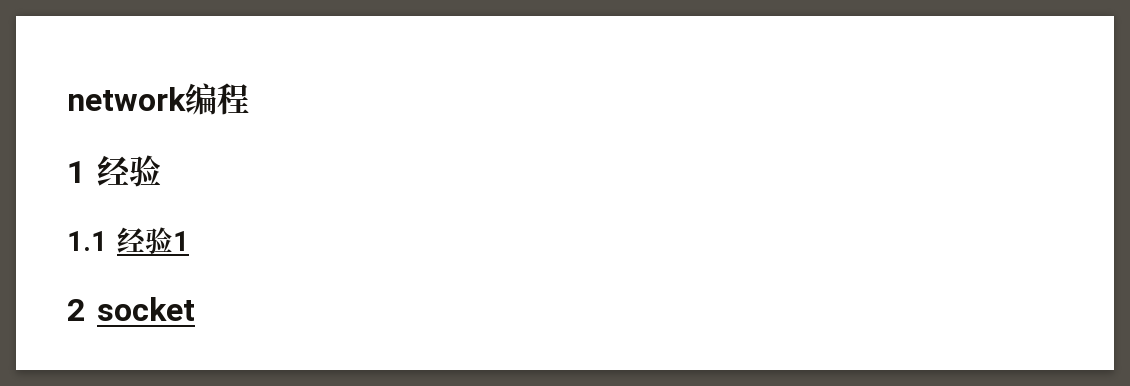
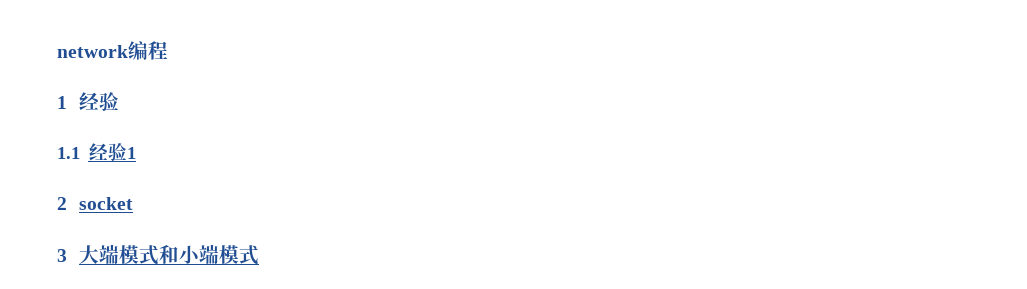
+ 3大端模式和小端模式

